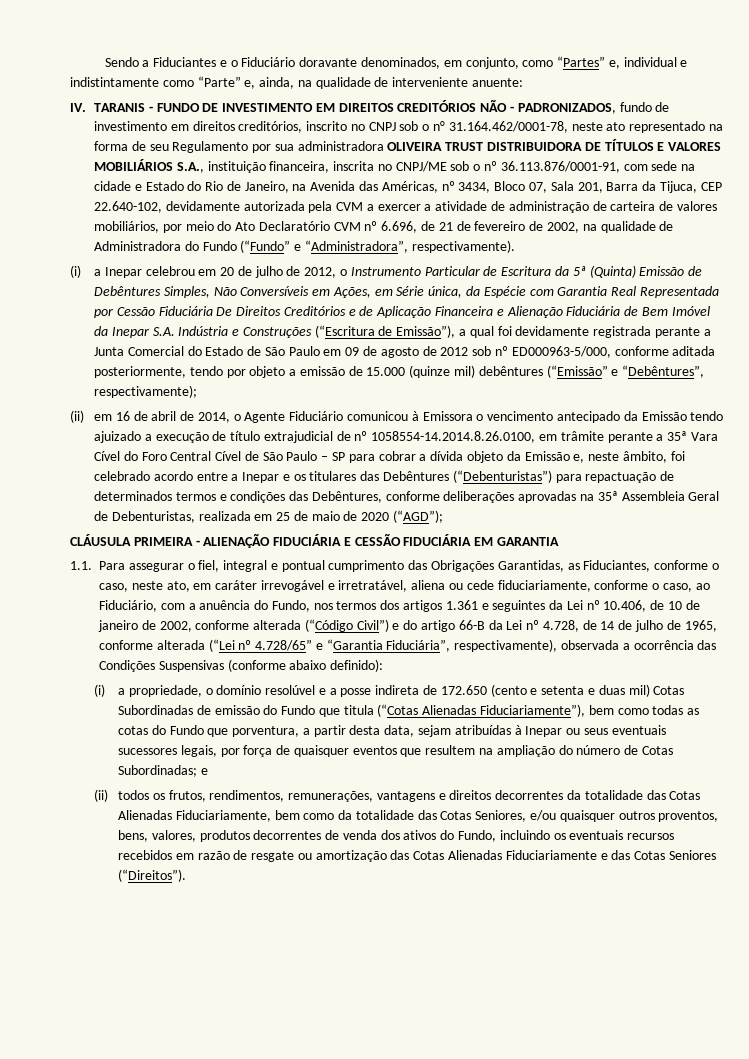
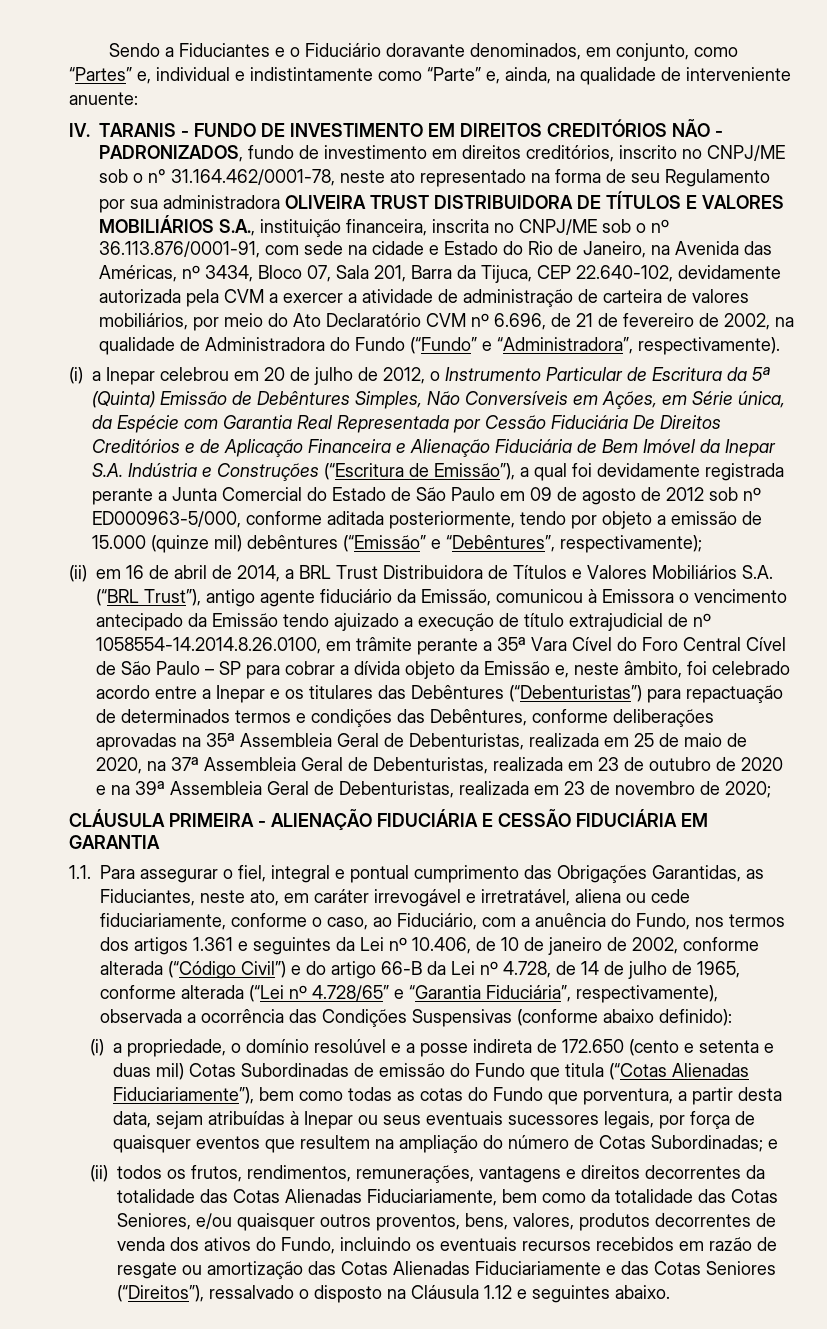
- IV. TARANIS - FUNDO DE INVESTIMENTO EM DIREITOS CREDITÓRIOS NÃO - PADRONIZADOS, fundo de investimento em direitos creditórios, inscrito no CNPJ sob o n° 31.164.462/0001-78, neste ato representado na forma de seu Regulamento por sua administradora OLIVEIRA TRUST DISTRIBUIDORA DE TÍTULOS E VALORES MOBILIÁRIOS S.A., instituição financeira, inscrita no CNPJ/ME sob o nº 36.113.876/0001-91, com sede na cidade e Estado do Rio de Janeiro, na Avenida das Américas, nº 3434, Bloco 07, Sala 201, Barra da Tijuca, CEP 22.640-102, devidamente autorizada pela CVM a exercer a atividade de administração de carteira de valores mobiliários, por meio do Ato Declaratório CVM nº 6.696, de 21 de fevereiro de 2002, na qualidade de Administradora do Fundo (“Fundo” e “Administradora”, respectivamente).
+ IV. TARANIS - FUNDO DE INVESTIMENTO EM DIREITOS CREDITÓRIOS NÃO - PADRONIZADOS, fundo de investimento em direitos creditórios, inscrito no CNPJ/ME sob o n° 31.164.462/0001-78, neste ato representado na forma de seu Regulamento por sua administradora OLIVEIRA TRUST DISTRIBUIDORA DE TÍTULOS E VALORES MOBILIÁRIOS S.A., instituição financeira, inscrita no CNPJ/ME sob o nº 36.113.876/0001-91, com sede na cidade e Estado do Rio de Janeiro, na Avenida das Américas, nº 3434, Bloco 07, Sala 201, Barra da Tijuca, CEP 22.640-102, devidamente autorizada pela CVM a exercer a atividade de administração de carteira de valores mobiliários, por meio do Ato Declaratório CVM nº 6.696, de 21 de fevereiro de 2002, na qualidade de Administradora do Fundo (“Fundo” e “Administradora”, respectivamente).
- (ii) em 16 de abril de 2014, o Agente Fiduciário comunicou à Emissora o vencimento antecipado da Emissão tendo ajuizado a execução de título extrajudicial de nº 1058554-14.2014.8.26.0100, em trâmite perante a 35ª Vara Cível do Foro Central Cível de São Paulo – SP para cobrar a dívida objeto da Emissão e, neste âmbito, foi celebrado acordo entre a Inepar e os titulares das Debêntures (“Debenturistas”) para repactuação de determinados termos e condições das Debêntures, conforme deliberações aprovadas na 35ª Assembleia Geral de Debenturistas, realizada em 25 de maio de 2020 (“AGD”);
+ (ii) em 16 de abril de 2014, a BRL Trust Distribuidora de Títulos e Valores Mobiliários S.A. (“BRL Trust”), antigo agente fiduciário da Emissão, comunicou à Emissora o vencimento antecipado da Emissão tendo ajuizado a execução de título extrajudicial de nº 1058554-14.2014.8.26.0100, em trâmite perante a 35ª Vara Cível do Foro Central Cível de São Paulo – SP para cobrar a dívida objeto da Emissão e, neste âmbito, foi celebrado acordo entre a Inepar e os titulares das Debêntures (“Debenturistas”) para repactuação de determinados termos e condições das Debêntures, conforme deliberações aprovadas na 35ª Assembleia Geral de Debenturistas, realizada em 25 de maio de 2020, na 37ª Assembleia Geral de Debenturistas, realizada em 23 de outubro de 2020 e na 39ª Assembleia Geral de Debenturistas, realizada em 23 de novembro de 2020;
- 1.1. Para assegurar o fiel, integral e pontual cumprimento das Obrigações Garantidas, as Fiduciantes, conforme o caso, neste ato, em caráter irrevogável e irretratável, aliena ou cede fiduciariamente, conforme o caso, ao Fiduciário, com a anuência do Fundo, nos termos dos artigos 1.361 e seguintes da Lei nº 10.406, de 10 de janeiro de 2002, conforme alterada (“Código Civil”) e do artigo 66-B da Lei nº 4.728, de 14 de julho de 1965, conforme alterada (“Lei nº 4.728/65” e “Garantia Fiduciária”, respectivamente), observada a ocorrência das Condições Suspensivas (conforme abaixo definido):
+ 1.1. Para assegurar o fiel, integral e pontual cumprimento das Obrigações Garantidas, as Fiduciantes, neste ato, em caráter irrevogável e irretratável, aliena ou cede fiduciariamente, conforme o caso, ao Fiduciário, com a anuência do Fundo, nos termos dos artigos 1.361 e seguintes da Lei nº 10.406, de 10 de janeiro de 2002, conforme alterada (“Código Civil”) e do artigo 66-B da Lei nº 4.728, de 14 de julho de 1965, conforme alterada (“Lei nº 4.728/65” e “Garantia Fiduciária”, respectivamente), observada a ocorrência das Condições Suspensivas (conforme abaixo definido):
- (ii) todos os frutos, rendimentos, remunerações, vantagens e direitos decorrentes da totalidade das Cotas Alienadas Fiduciariamente, bem como da totalidade das Cotas Seniores, e/ou quaisquer outros proventos, bens, valores, produtos decorrentes de venda dos ativos do Fundo, incluindo os eventuais recursos recebidos em razão de resgate ou amortização das Cotas Alienadas Fiduciariamente e das Cotas Seniores (“Direitos”).
+ (ii) todos os frutos, rendimentos, remunerações, vantagens e direitos decorrentes da totalidade das Cotas Alienadas Fiduciariamente, bem como da totalidade das Cotas Seniores, e/ou quaisquer outros proventos, bens, valores, produtos decorrentes de venda dos ativos do Fundo, incluindo os eventuais recursos recebidos em razão de resgate ou amortização das Cotas Alienadas Fiduciariamente e das Cotas Seniores (“Direitos”), ressalvado o disposto na Cláusula 1.12 e seguintes abaixo.

